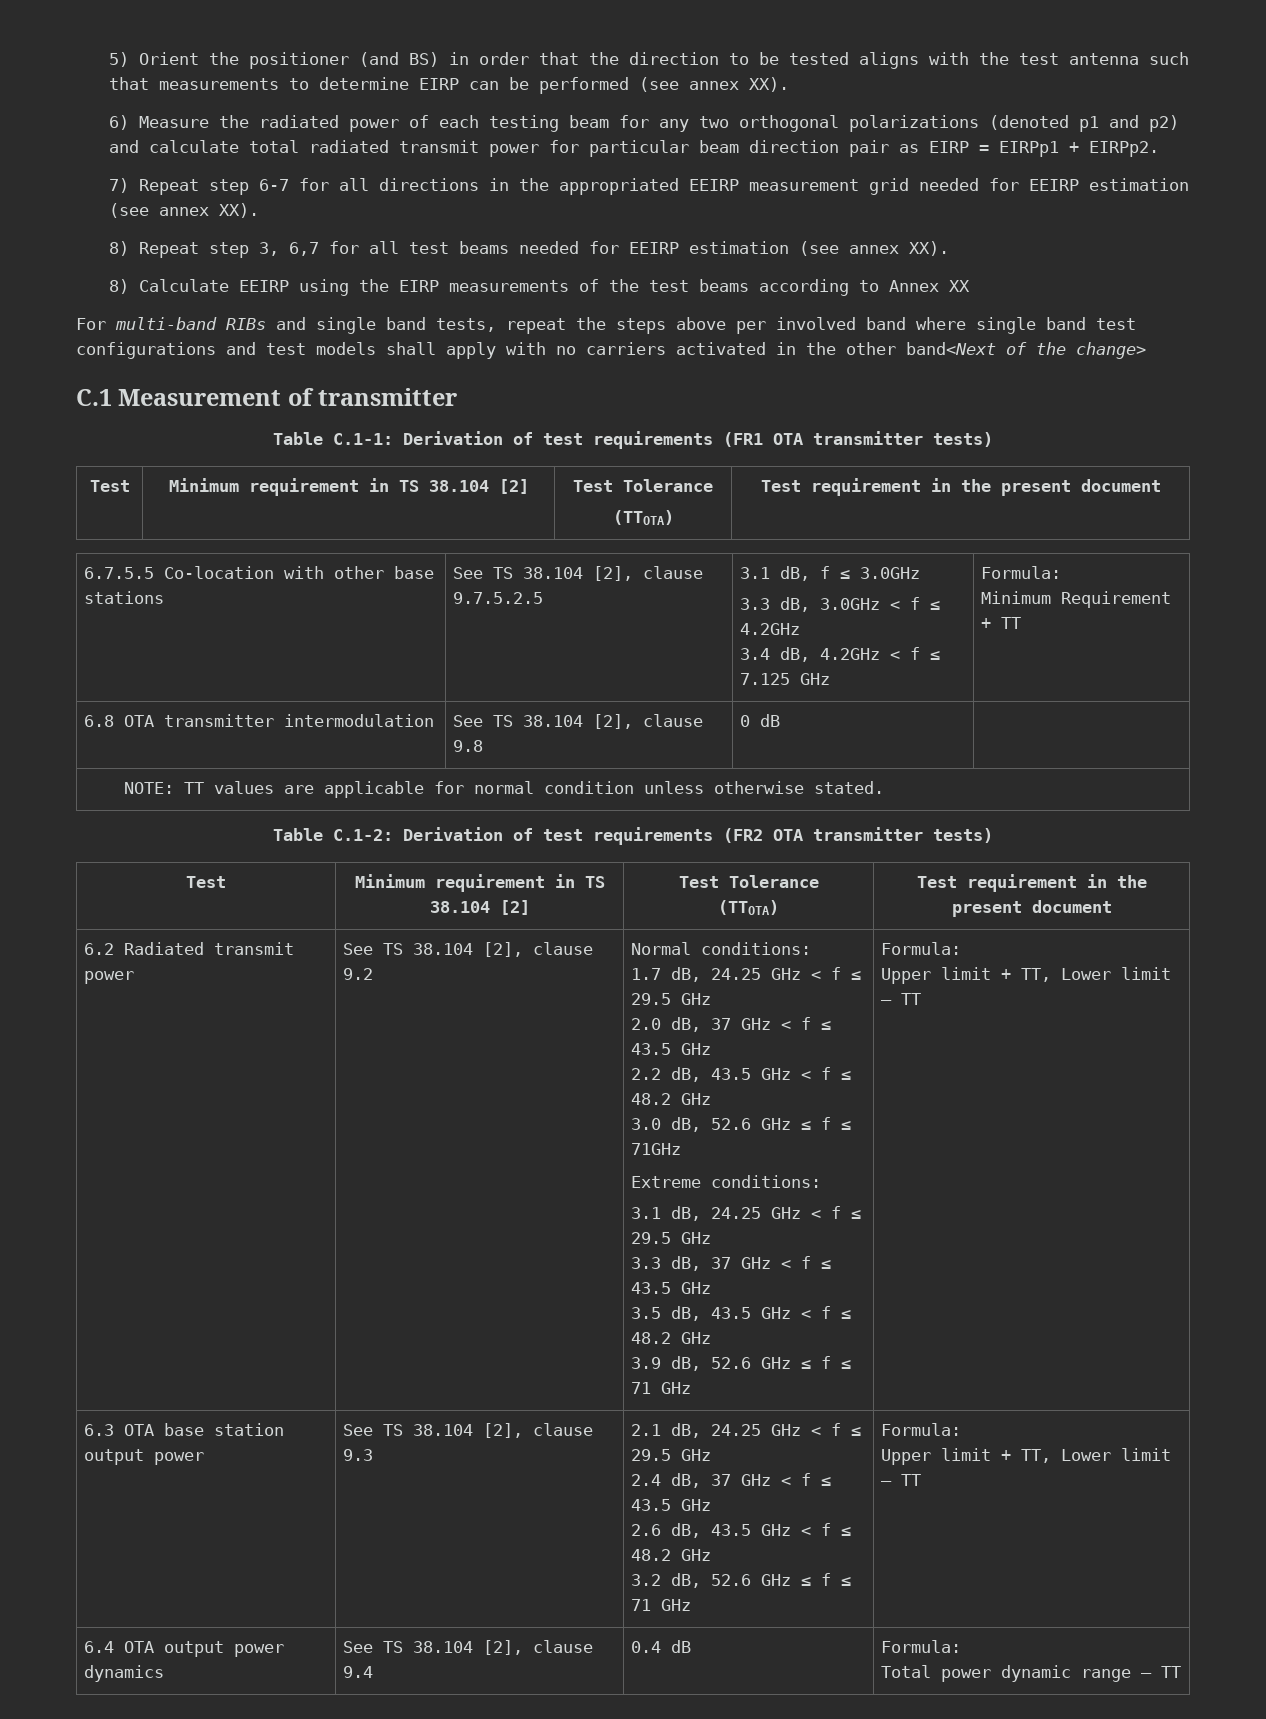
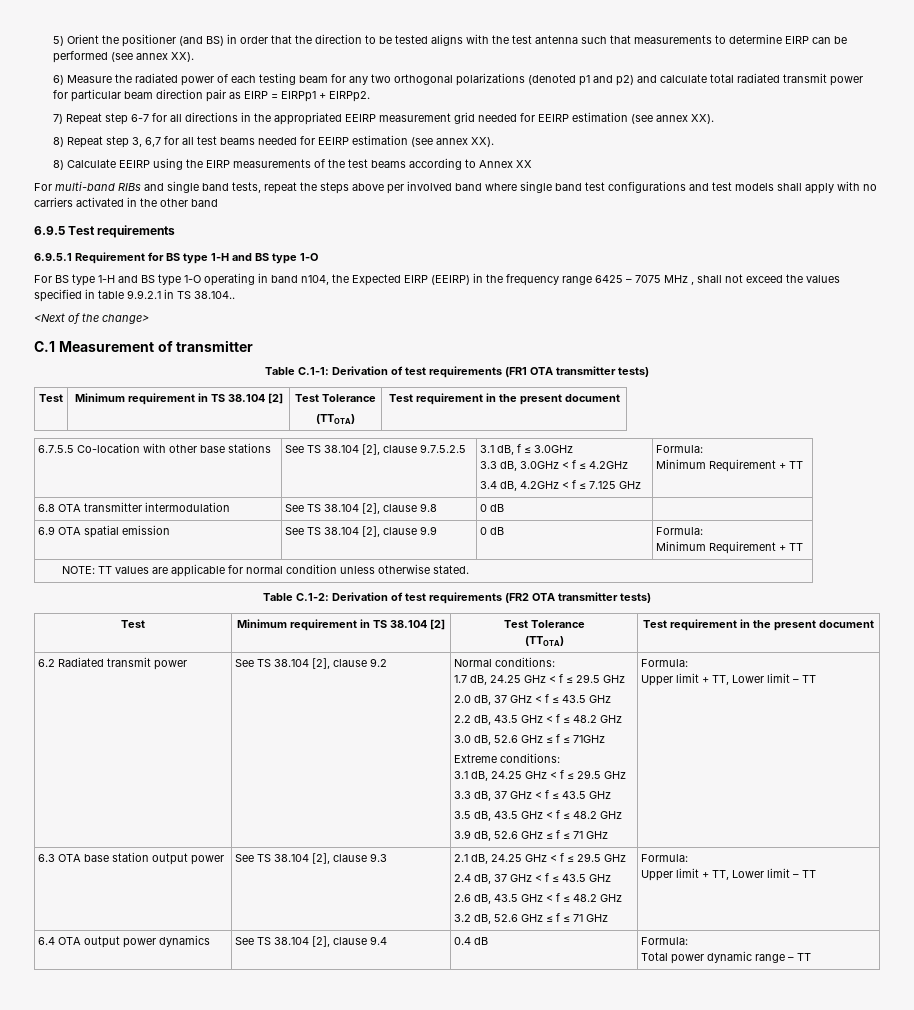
- For multi-band RIBs and single band tests, repeat the steps above per involved band where single band test configurations and test models shall apply with no carriers activated in the other band<Next of the change>
+ For multi-band RIBs and single band tests, repeat the steps above per involved band where single band test configurations and test models shall apply with no carriers activated in the other band
+ 6.9.5 Test requirements
+ 6.9.5.1 Requirement for BS type 1-H and BS type 1-O
+ For BS type 1-H and BS type 1-O operating in band n104, the Expected EIRP (EEIRP) in the frequency range 6425 – 7075 MHz , shall not exceed the values specified in table 9.9.2.1 in TS 38.104..
+ <Next of the change>
+ 6.9 OTA spatial emission | See TS 38.104 [2], clause 9.9 | 0 dB | Formula:
+ Minimum Requirement + TT

